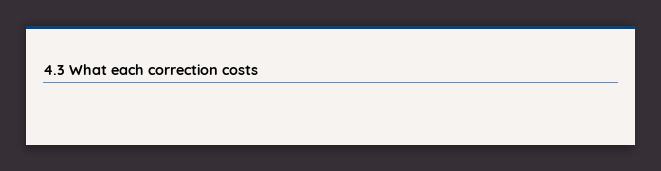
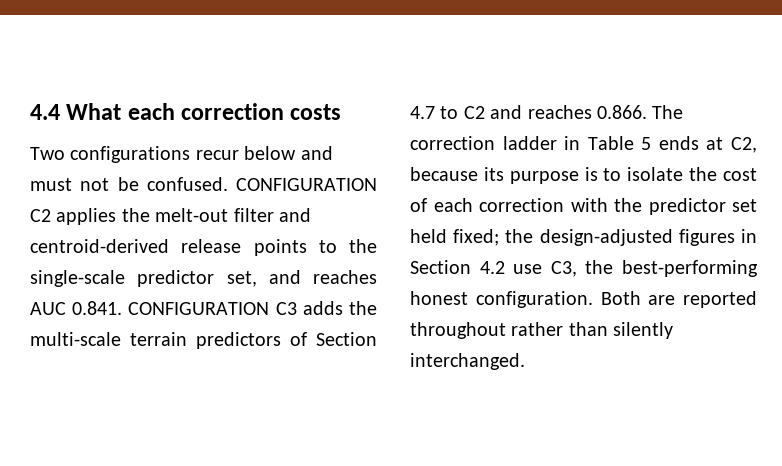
- 4.3 What each correction costs
+ 4.4 What each correction costs
+ Two configurations recur below and must not be confused. CONFIGURATION C2 applies the melt-out filter and centroid-derived release points to the single-scale predictor set, and reaches AUC 0.841. CONFIGURATION C3 adds the multi-scale terrain predictors of Section 4.7 to C2 and reaches 0.866. The correction ladder in Table 5 ends at C2, because its purpose is to isolate the cost of each correction with the predictor set held fixed; the design-adjusted figures in Section 4.2 use C3, the best-performing honest configuration. Both are reported throughout rather than silently interchanged.

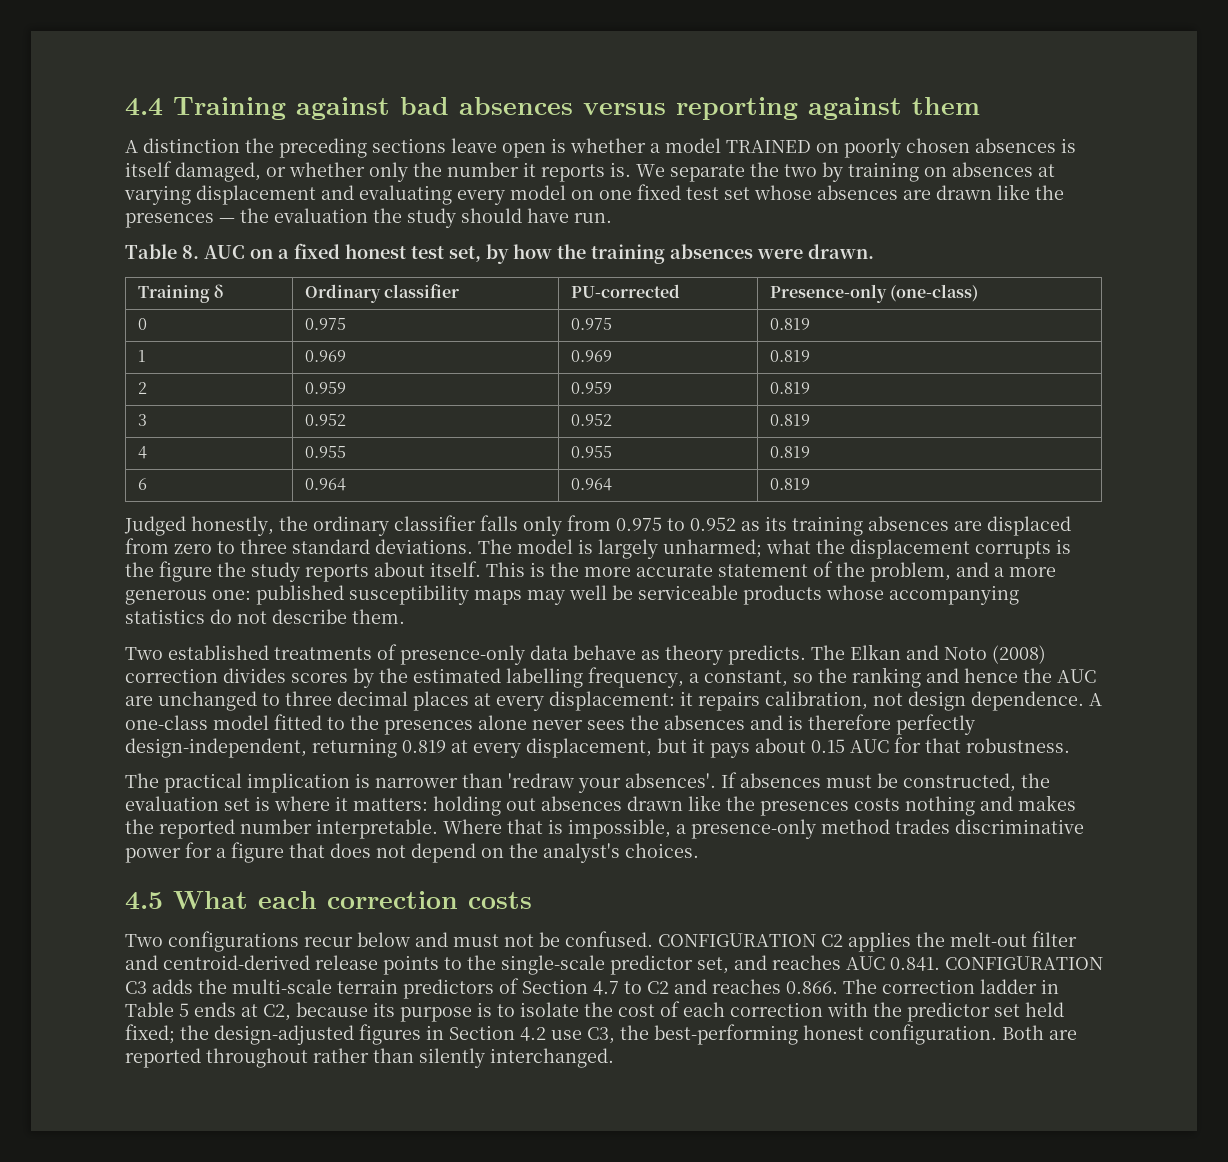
- 4.4 What each correction costs
+ 4.4 Training against bad absences versus reporting against them
+ A distinction the preceding sections leave open is whether a model TRAINED on poorly chosen absences is itself damaged, or whether only the number it reports is. We separate the two by training on absences at varying displacement and evaluating every model on one fixed test set whose absences are drawn like the presences — the evaluation the study should have run.
+ Table 8. AUC on a fixed honest test set, by how the training absences were drawn.
+ Training δ | Ordinary classifier | PU-corrected | Presence-only (one-class)
+ 0 | 0.975 | 0.975 | 0.819
+ 1 | 0.969 | 0.969 | 0.819
+ 2 | 0.959 | 0.959 | 0.819
+ 3 | 0.952 | 0.952 | 0.819
+ 4 | 0.955 | 0.955 | 0.819
+ 6 | 0.964 | 0.964 | 0.819
+ Judged honestly, the ordinary classifier falls only from 0.975 to 0.952 as its training absences are displaced from zero to three standard deviations. The model is largely unharmed; what the displacement corrupts is the figure the study reports about itself. This is the more accurate statement of the problem, and a more generous one: published susceptibility maps may well be serviceable products whose accompanying statistics do not describe them.
+ Two established treatments of presence-only data behave as theory predicts. The Elkan and Noto (2008) correction divides scores by the estimated labelling frequency, a constant, so the ranking and hence the AUC are unchanged to three decimal places at every displacement: it repairs calibration, not design dependence. A one-class model fitted to the presences alone never sees the absences and is therefore perfectly design-independent, returning 0.819 at every displacement, but it pays about 0.15 AUC for that robustness.
+ The practical implication is narrower than 'redraw your absences'. If absences must be constructed, the evaluation set is where it matters: holding out absences drawn like the presences costs nothing and makes the reported number interpretable. Where that is impossible, a presence-only method trades discriminative power for a figure that does not depend on the analyst's choices.
+ 4.5 What each correction costs

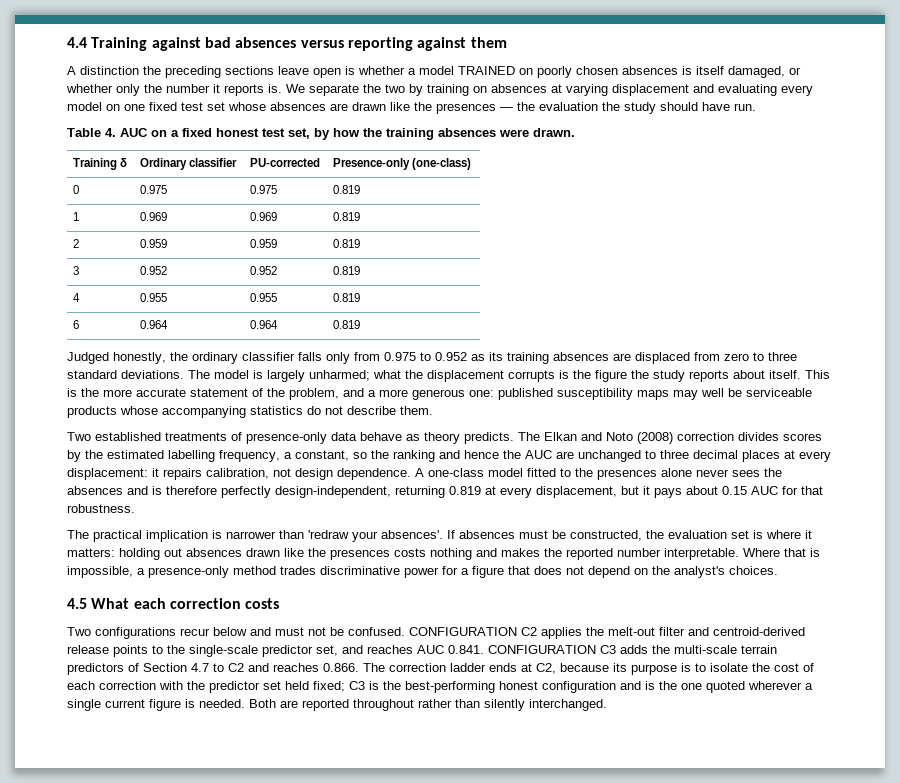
- Table 8. AUC on a fixed honest test set, by how the training absences were drawn.
+ Table 4. AUC on a fixed honest test set, by how the training absences were drawn.
- CONFIGURATION C2 applies the melt-out filter and centroid-derived release points to the single-scale predictor set, and reaches AUC 0.841. CONFIGURATION C3 adds the multi-scale terrain predictors of Section 4.7 to C2 and reaches 0.866. The correction ladder in Table 5 ends at C2, because its purpose is to isolate the cost of each correction with the predictor set held fixed; the design-adjusted figures in Section 4.2 use C3, the best-performing honest configuration.
+ CONFIGURATION C2 applies the melt-out filter and centroid-derived release points to the single-scale predictor set, and reaches AUC 0.841. CONFIGURATION C3 adds the multi-scale terrain predictors of Section 4.7 to C2 and reaches 0.866. The correction ladder ends at C2, because its purpose is to isolate the cost of each correction with the predictor set held fixed; C3 is the best-performing honest configuration and is the one quoted wherever a single current figure is needed.

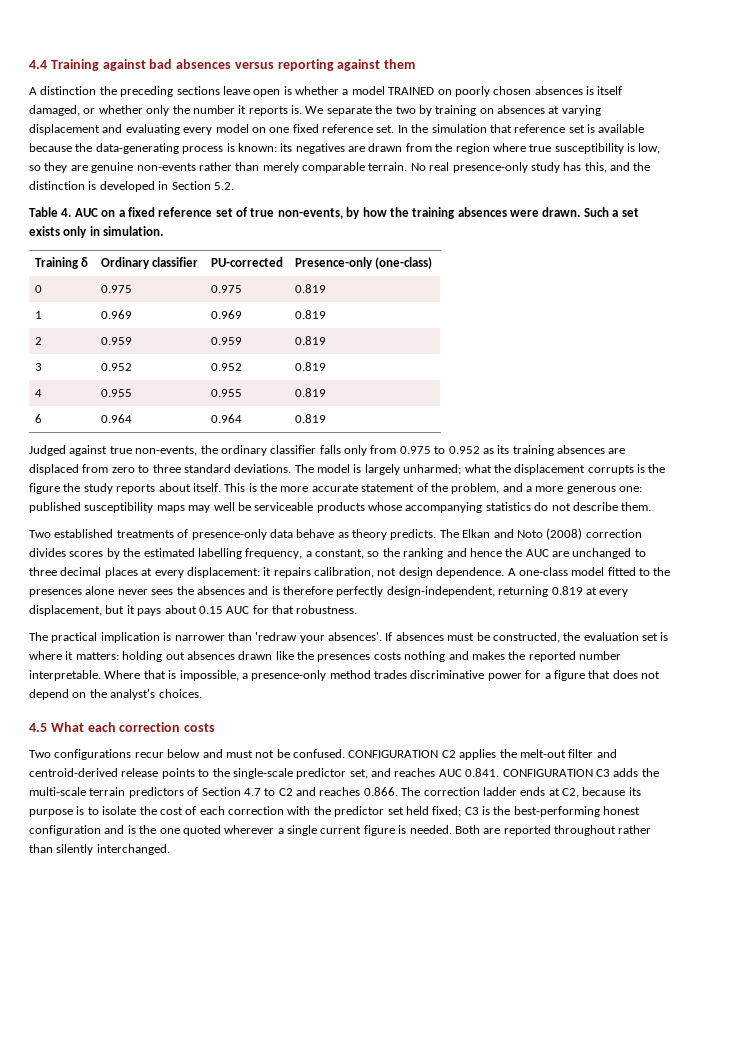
- We separate the two by training on absences at varying displacement and evaluating every model on one fixed test set whose absences are drawn like the presences — the evaluation the study should have run.
+ We separate the two by training on absences at varying displacement and evaluating every model on one fixed reference set. In the simulation that reference set is available because the data-generating process is known: its negatives are drawn from the region where true susceptibility is low, so they are genuine non-events rather than merely comparable terrain. No real presence-only study has this, and the distinction is developed in Section 5.2.
- Table 4. AUC on a fixed honest test set, by how the training absences were drawn.
+ Table 4. AUC on a fixed reference set of true non-events, by how the training absences were drawn. Such a set exists only in simulation.
- Judged honestly, the ordinary classifier falls only from 0.975 to 0.952 as its training absences are displaced from zero to three standard deviations.
+ Judged against true non-events, the ordinary classifier falls only from 0.975 to 0.952 as its training absences are displaced from zero to three standard deviations.

